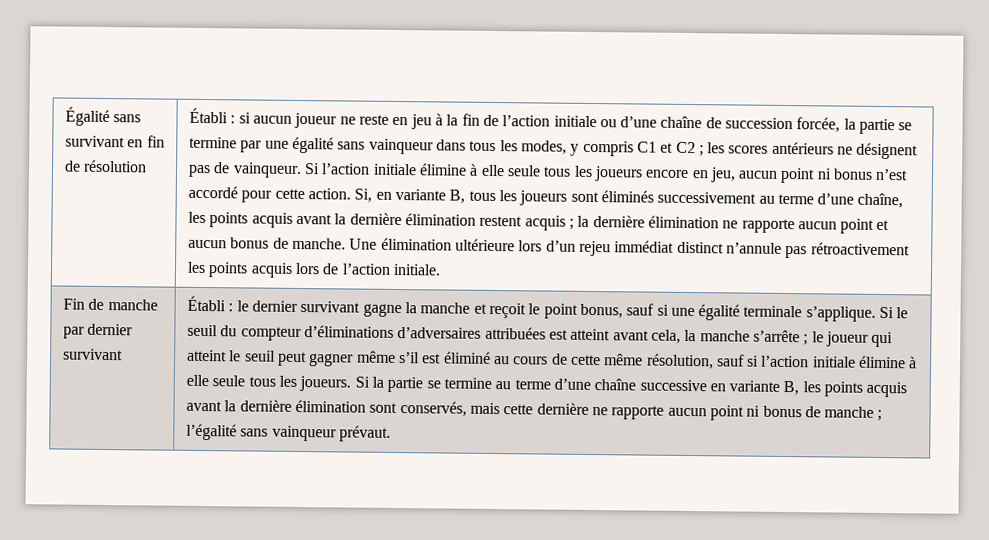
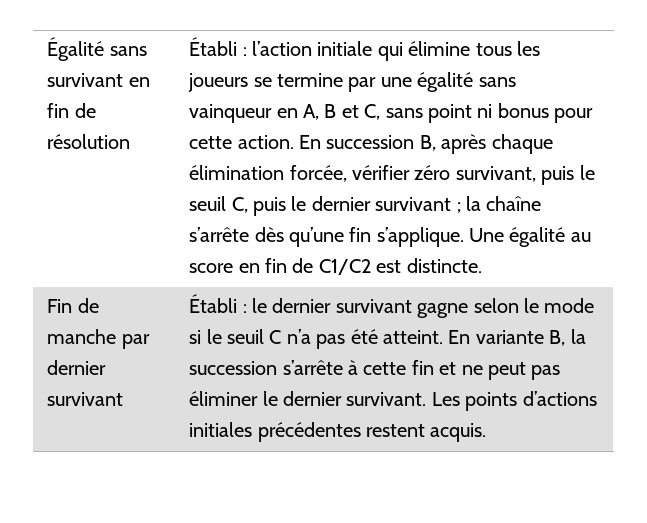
- Établi : si aucun joueur ne reste en jeu à la fin de l’action initiale ou d’une chaîne de succession forcée, la partie se termine par une égalité sans vainqueur dans tous les modes, y compris C1 et C2 ; les scores antérieurs ne désignent pas de vainqueur. Si l’action initiale élimine à elle seule tous les joueurs encore en jeu, aucun point ni bonus n’est accordé pour cette action.
+ Établi : l’action initiale qui élimine tous les joueurs se termine par une égalité sans vainqueur en A, B et C, sans point ni bonus pour cette action.
- Si, en variante B, tous les joueurs sont éliminés successivement au terme d’une chaîne, les points acquis avant la dernière élimination restent acquis ; la dernière élimination ne rapporte aucun point et aucun bonus de manche. Une élimination ultérieure lors d’un rejeu immédiat distinct n’annule pas rétroactivement les points acquis lors de l’action initiale.
+ En succession B, après chaque élimination forcée, vérifier zéro survivant, puis le seuil C, puis le dernier survivant ; la chaîne s’arrête dès qu’une fin s’applique. Une égalité au score en fin de C1/C2 est distincte.
- Établi : le dernier survivant gagne la manche et reçoit le point bonus, sauf si une égalité terminale s’applique. Si le seuil du compteur d’éliminations d’adversaires attribuées est atteint avant cela, la manche s’arrête ; le joueur qui atteint le seuil peut gagner même s’il est éliminé au cours de cette même résolution, sauf si l’action initiale élimine à elle seule tous les joueurs. Si la partie se termine au terme d’une chaîne successive en variante B, les points acquis avant la dernière élimination sont conservés, mais cette dernière ne rapporte aucun point ni bonus de manche ; l’égalité sans vainqueur prévaut.
+ Établi : le dernier survivant gagne selon le mode si le seuil C n’a pas été atteint. En variante B, la succession s’arrête à cette fin et ne peut pas éliminer le dernier survivant. Les points d’actions initiales précédentes restent acquis.

